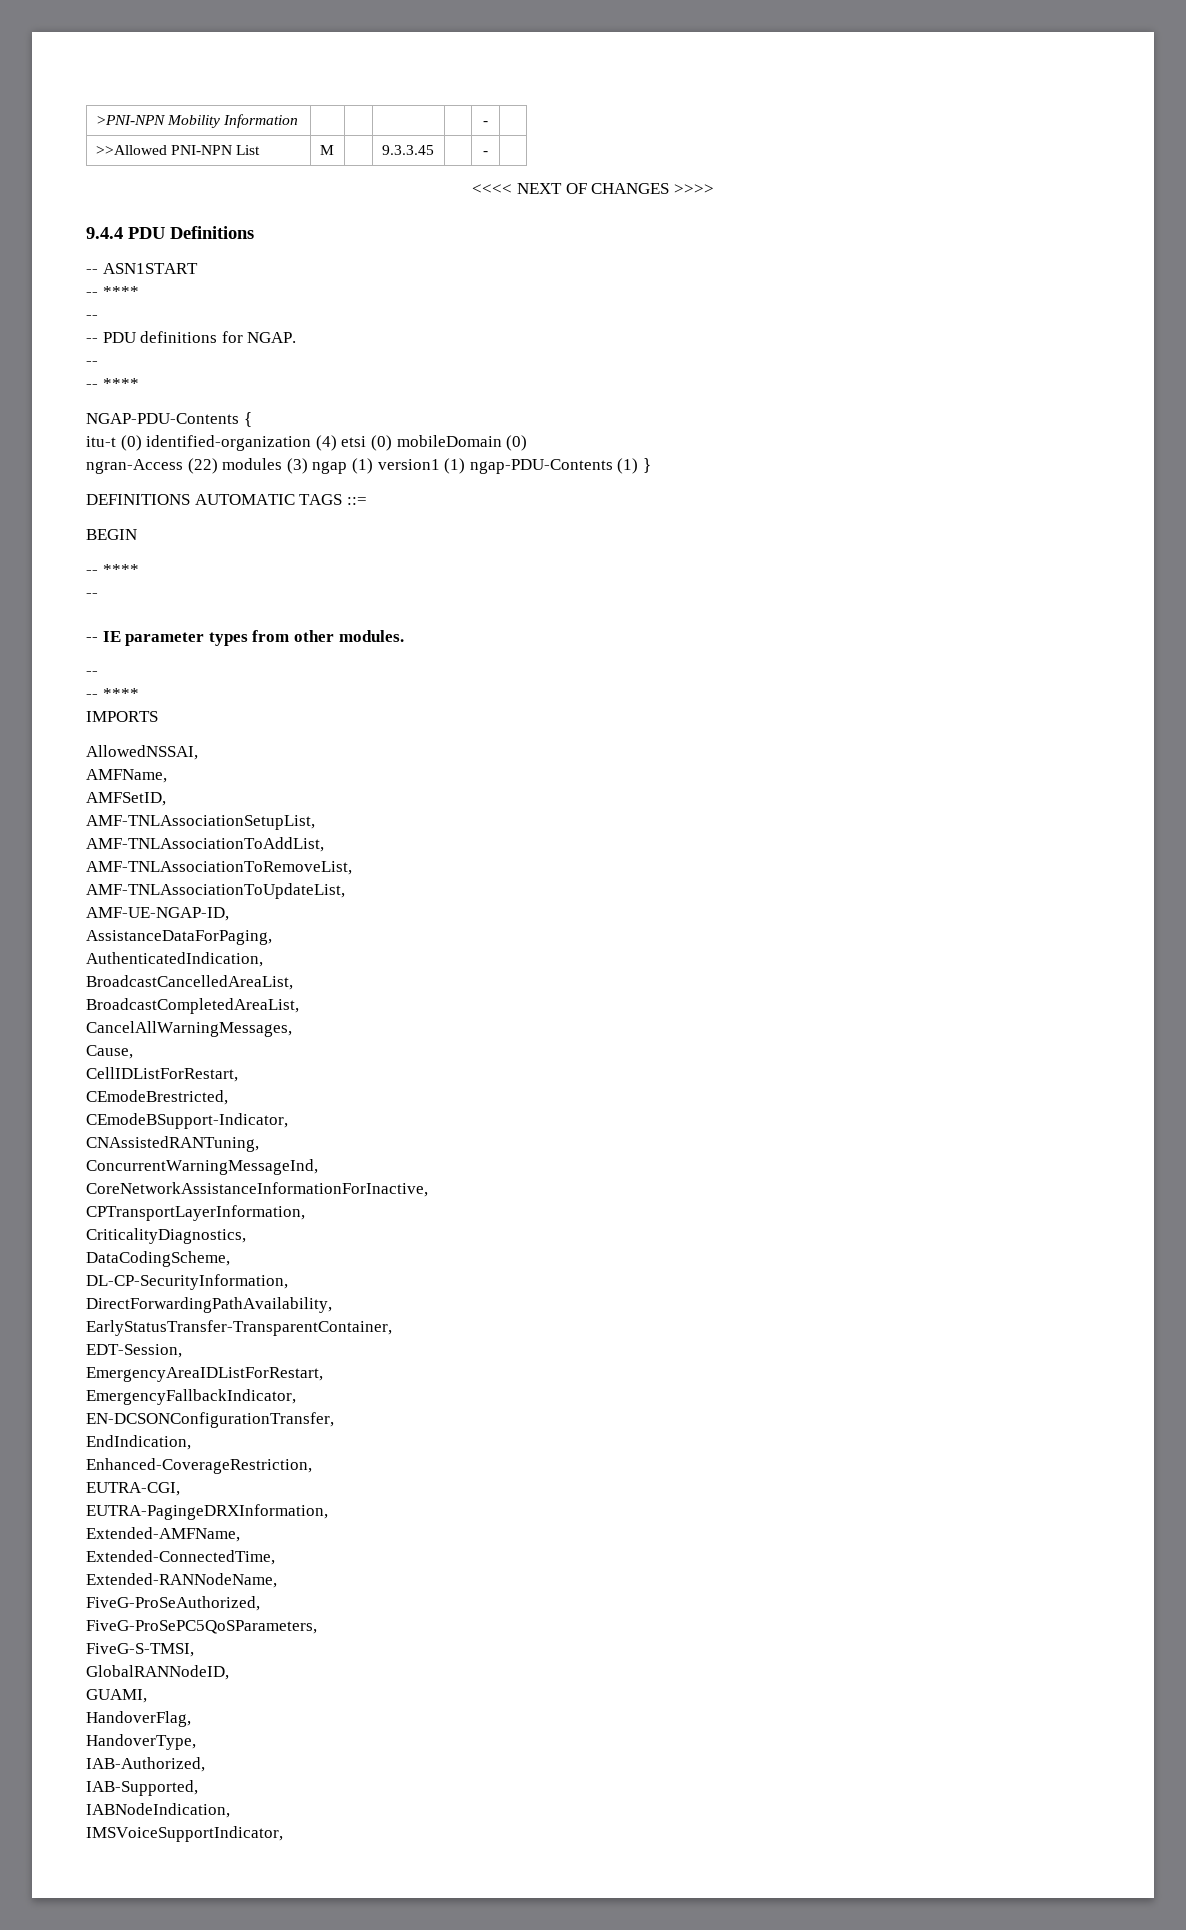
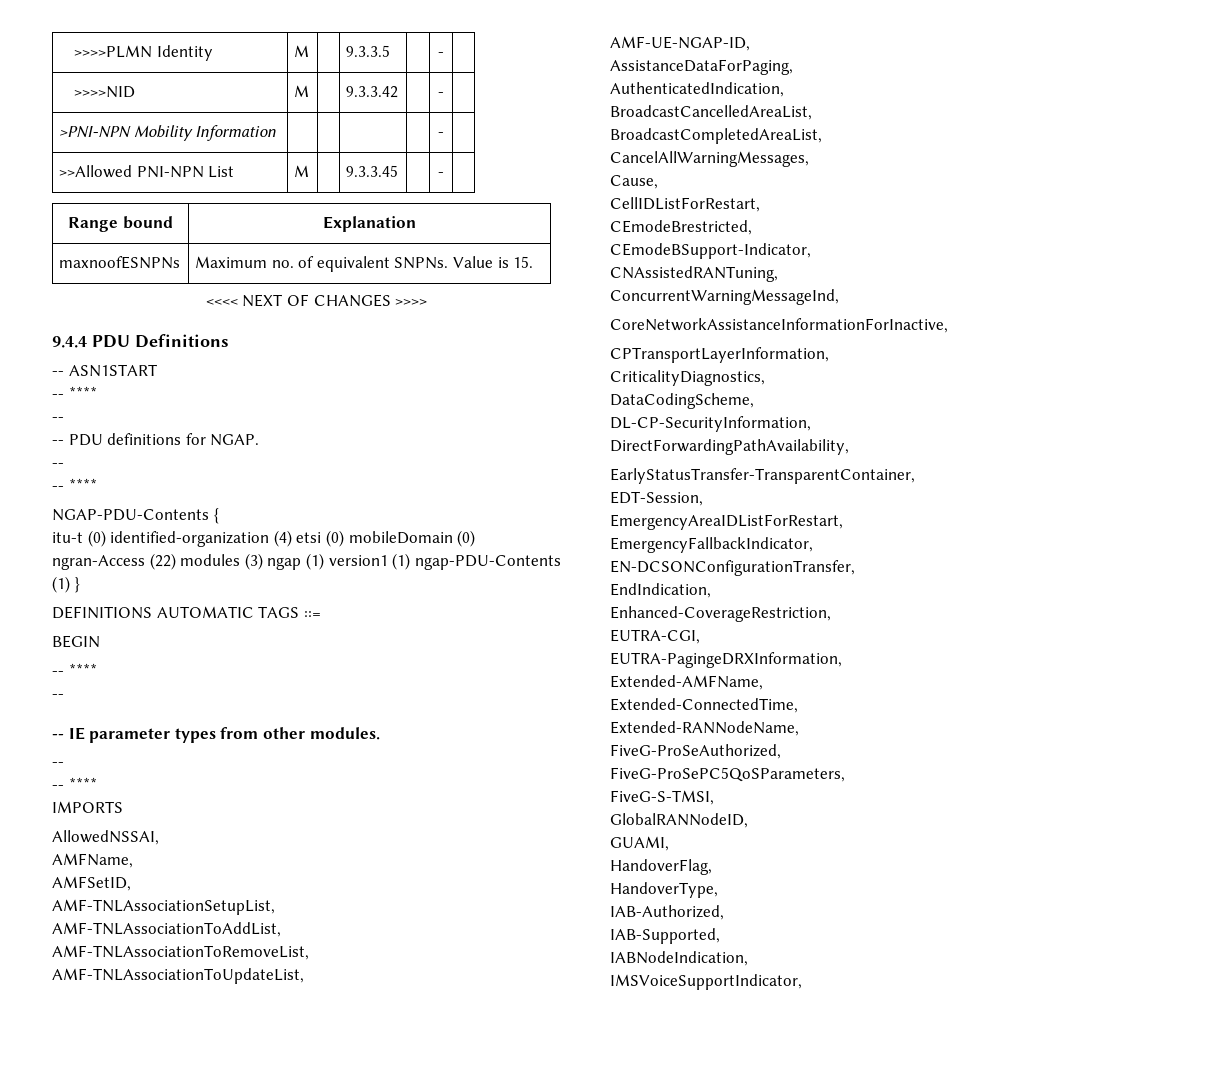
+ >>>>PLMN Identity | M | | 9.3.3.5 | | - |
+ >>>>NID | M | | 9.3.3.42 | | - |
+ Range bound | Explanation
+ maxnoofESNPNs | Maximum no. of equivalent SNPNs. Value is 15.

